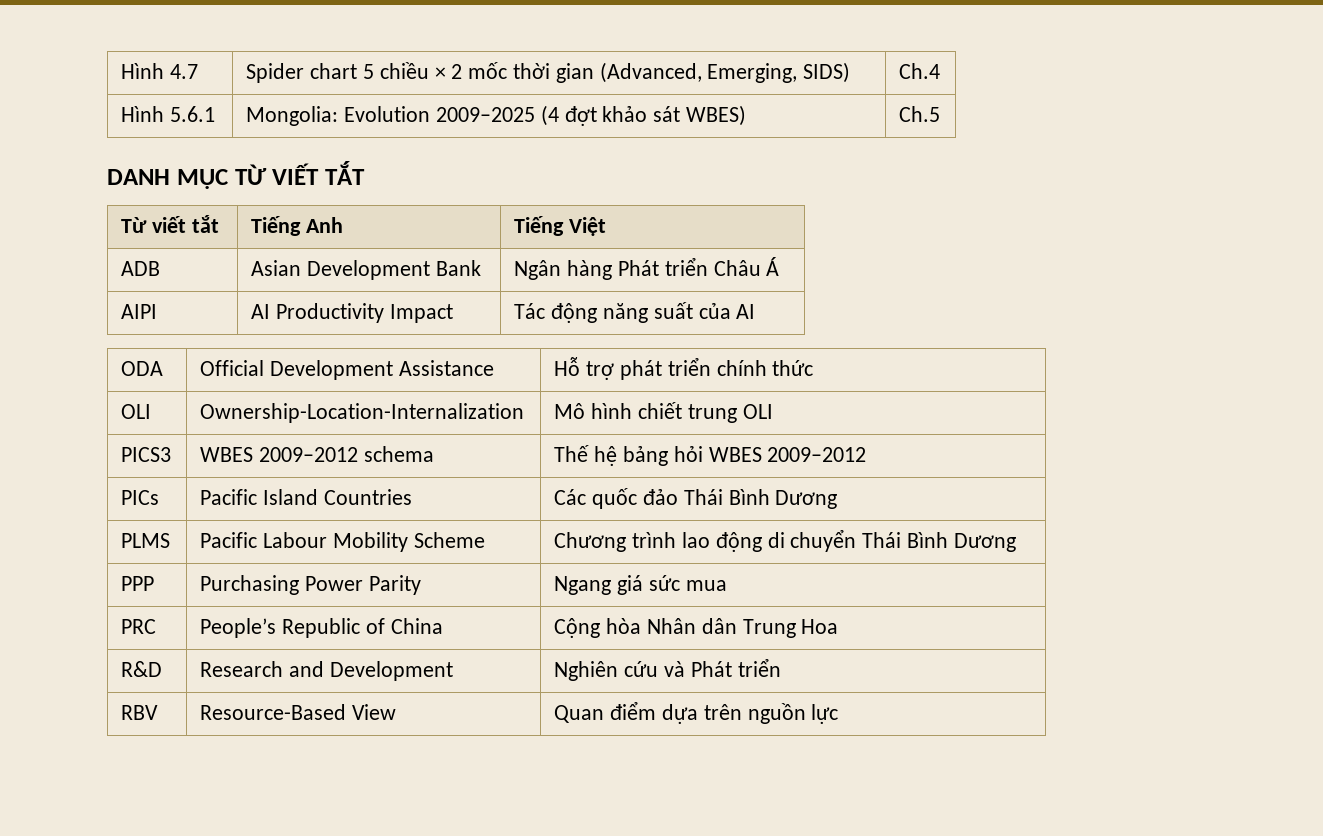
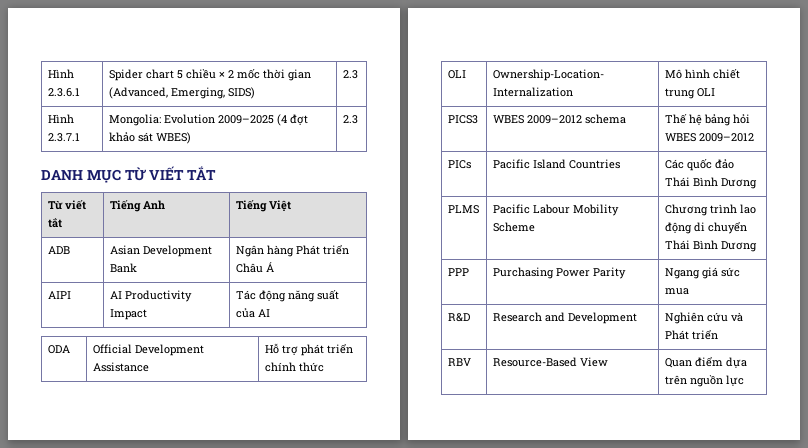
- Hình 4.7 | Spider chart 5 chiều × 2 mốc thời gian (Advanced, Emerging, SIDS) | Ch.4
- Hình 5.6.1 | Mongolia: Evolution 2009–2025 (4 đợt khảo sát WBES) | Ch.5
+ Hình 2.3.6.1 | Spider chart 5 chiều × 2 mốc thời gian (Advanced, Emerging, SIDS) | 2.3
+ Hình 2.3.7.1 | Mongolia: Evolution 2009–2025 (4 đợt khảo sát WBES) | 2.3
- PRC | People’s Republic of China | Cộng hòa Nhân dân Trung Hoa

